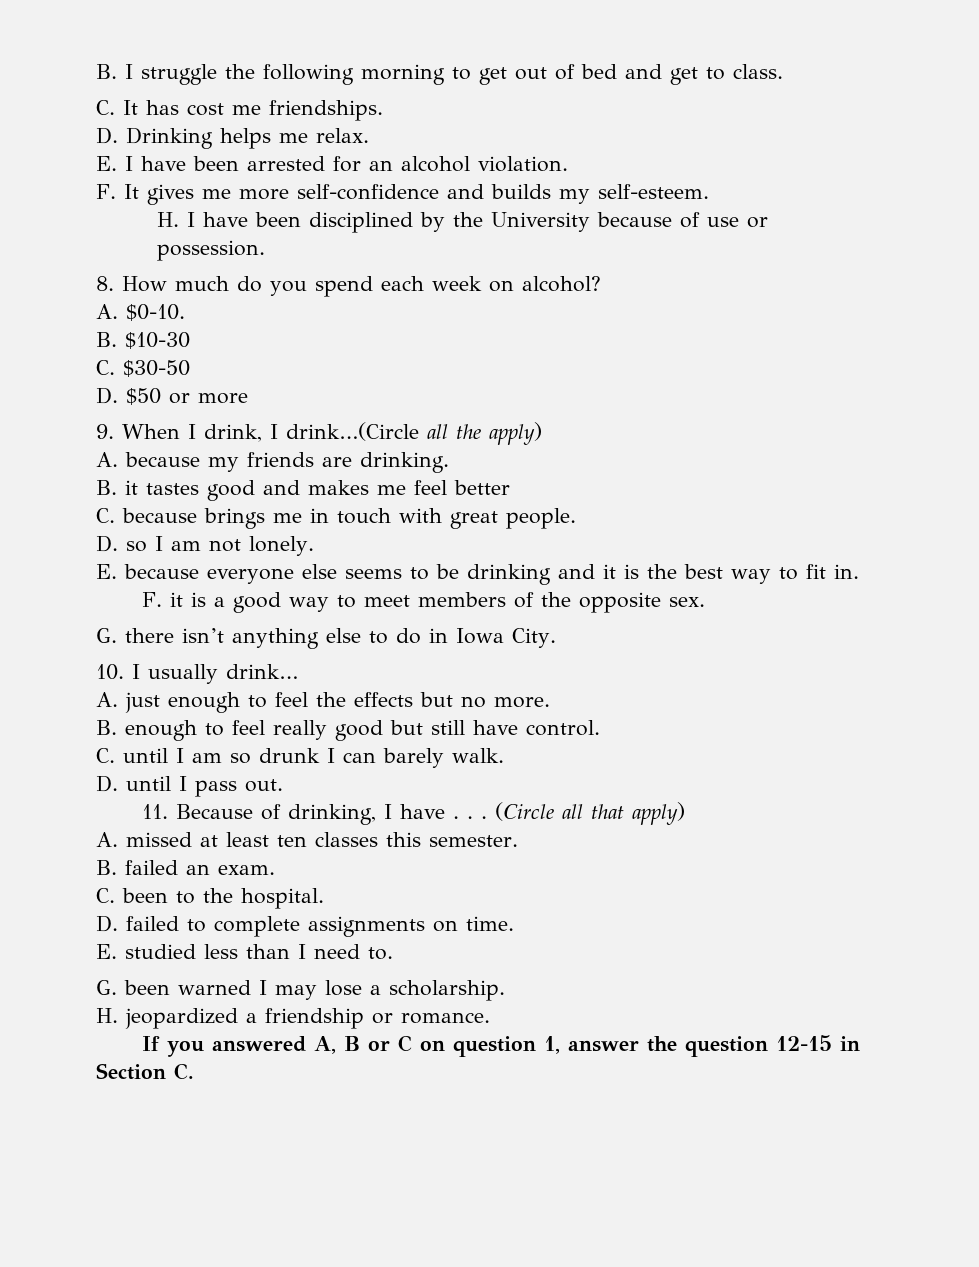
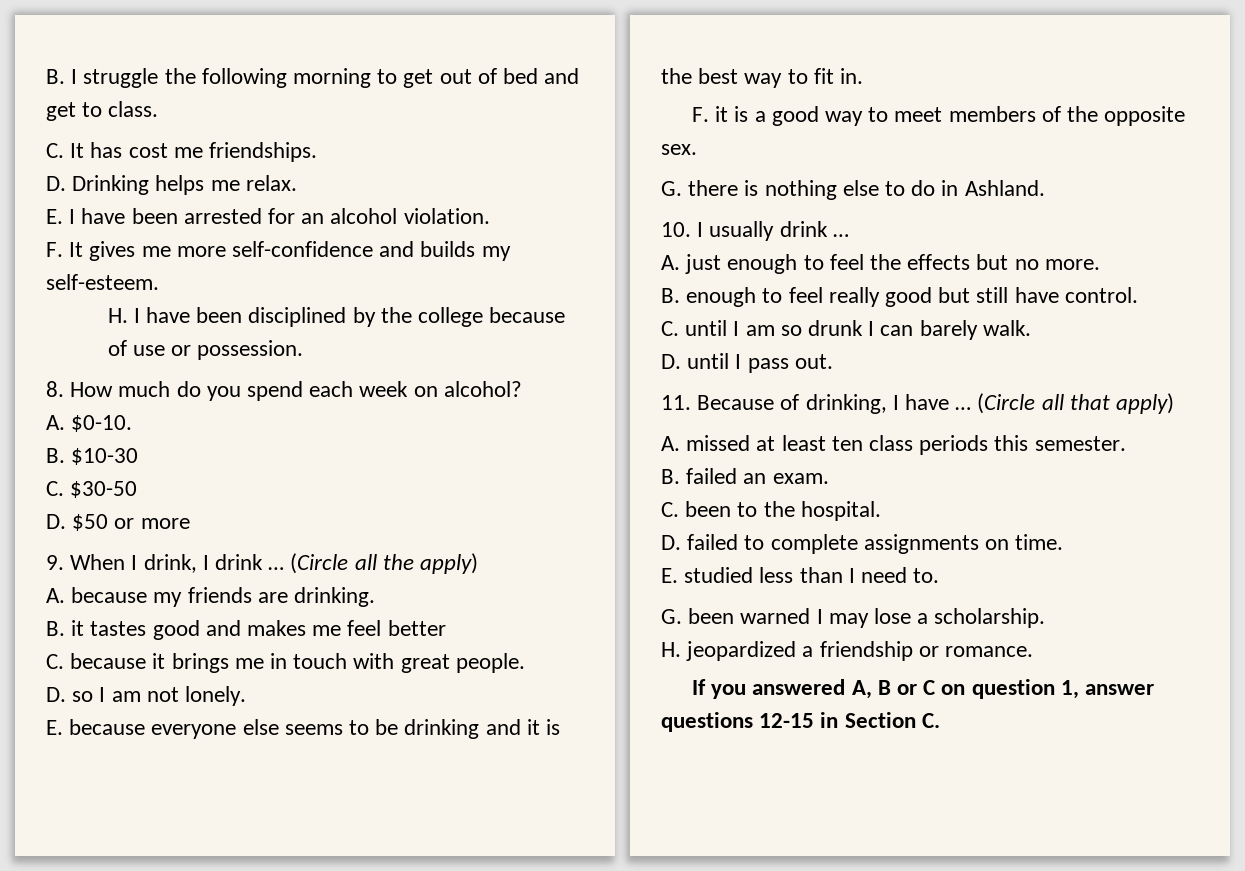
- H. I have been disciplined by the University because of use or possession.
+ H. I have been disciplined by the college because of use or possession.
- 9. When I drink, I drink…(Circle all the apply)
+ 9. When I drink, I drink … (Circle all the apply)
- C. because brings me in touch with great people.
+ C. because it brings me in touch with great people.
- G. there isn’t anything else to do in Iowa City.
+ G. there is nothing else to do in Ashland.
- 10. I usually drink…
+ 10. I usually drink …
- 11. Because of drinking, I have . . .
+ 11. Because of drinking, I have …
- A. missed at least ten classes this semester.
+ A. missed at least ten class periods this semester.
- If you answered A, B or C on question 1, answer the question 12-15 in Section C.
+ If you answered A, B or C on question 1, answer questions 12-15 in Section C.

